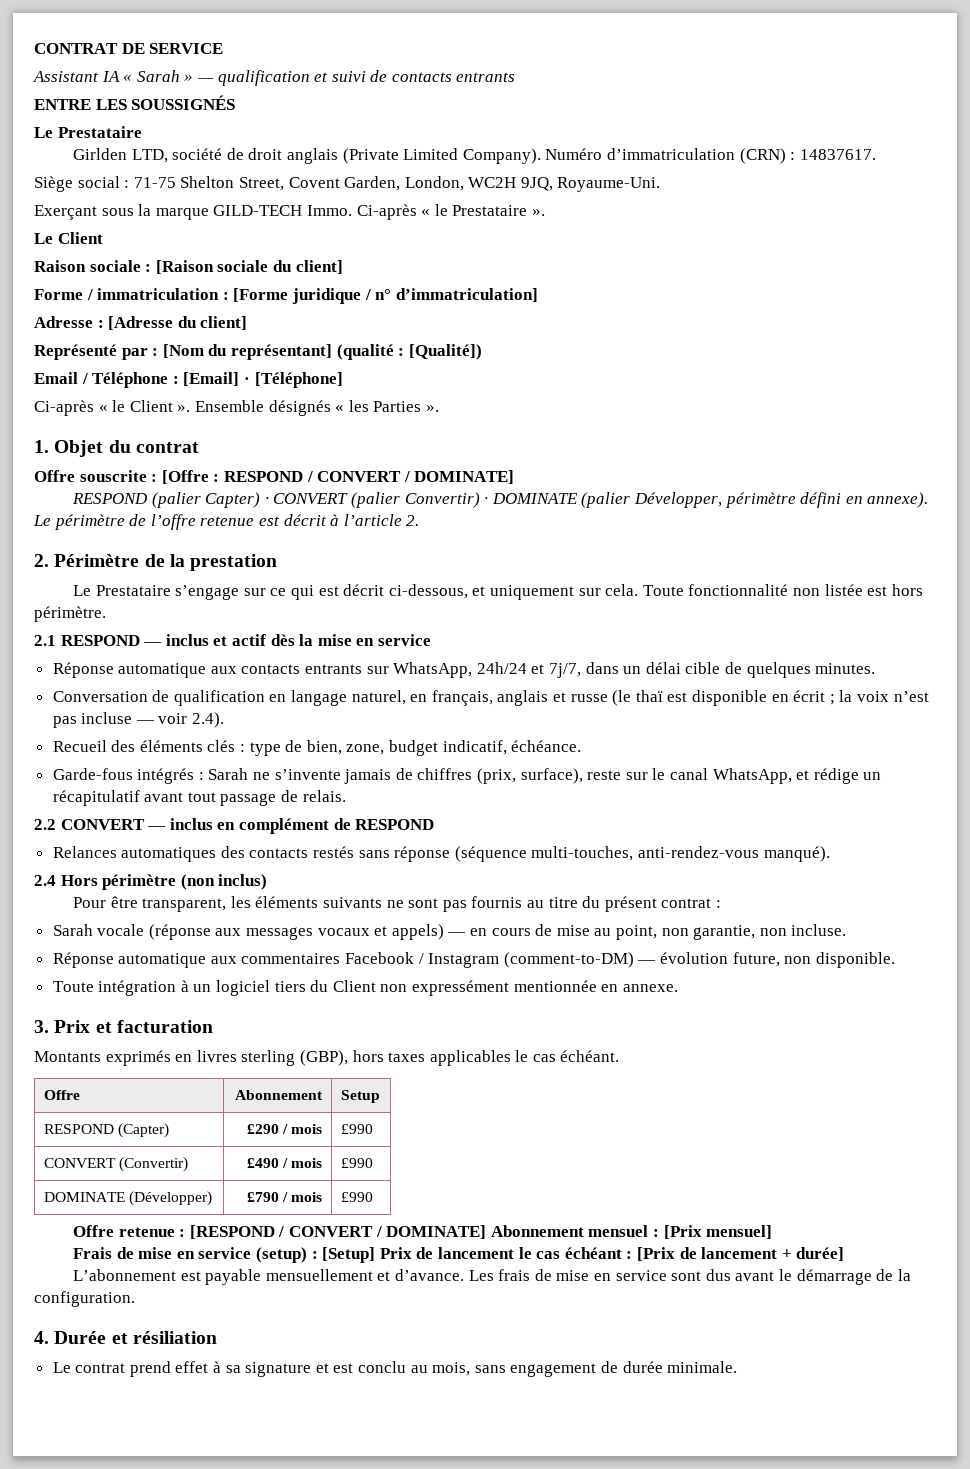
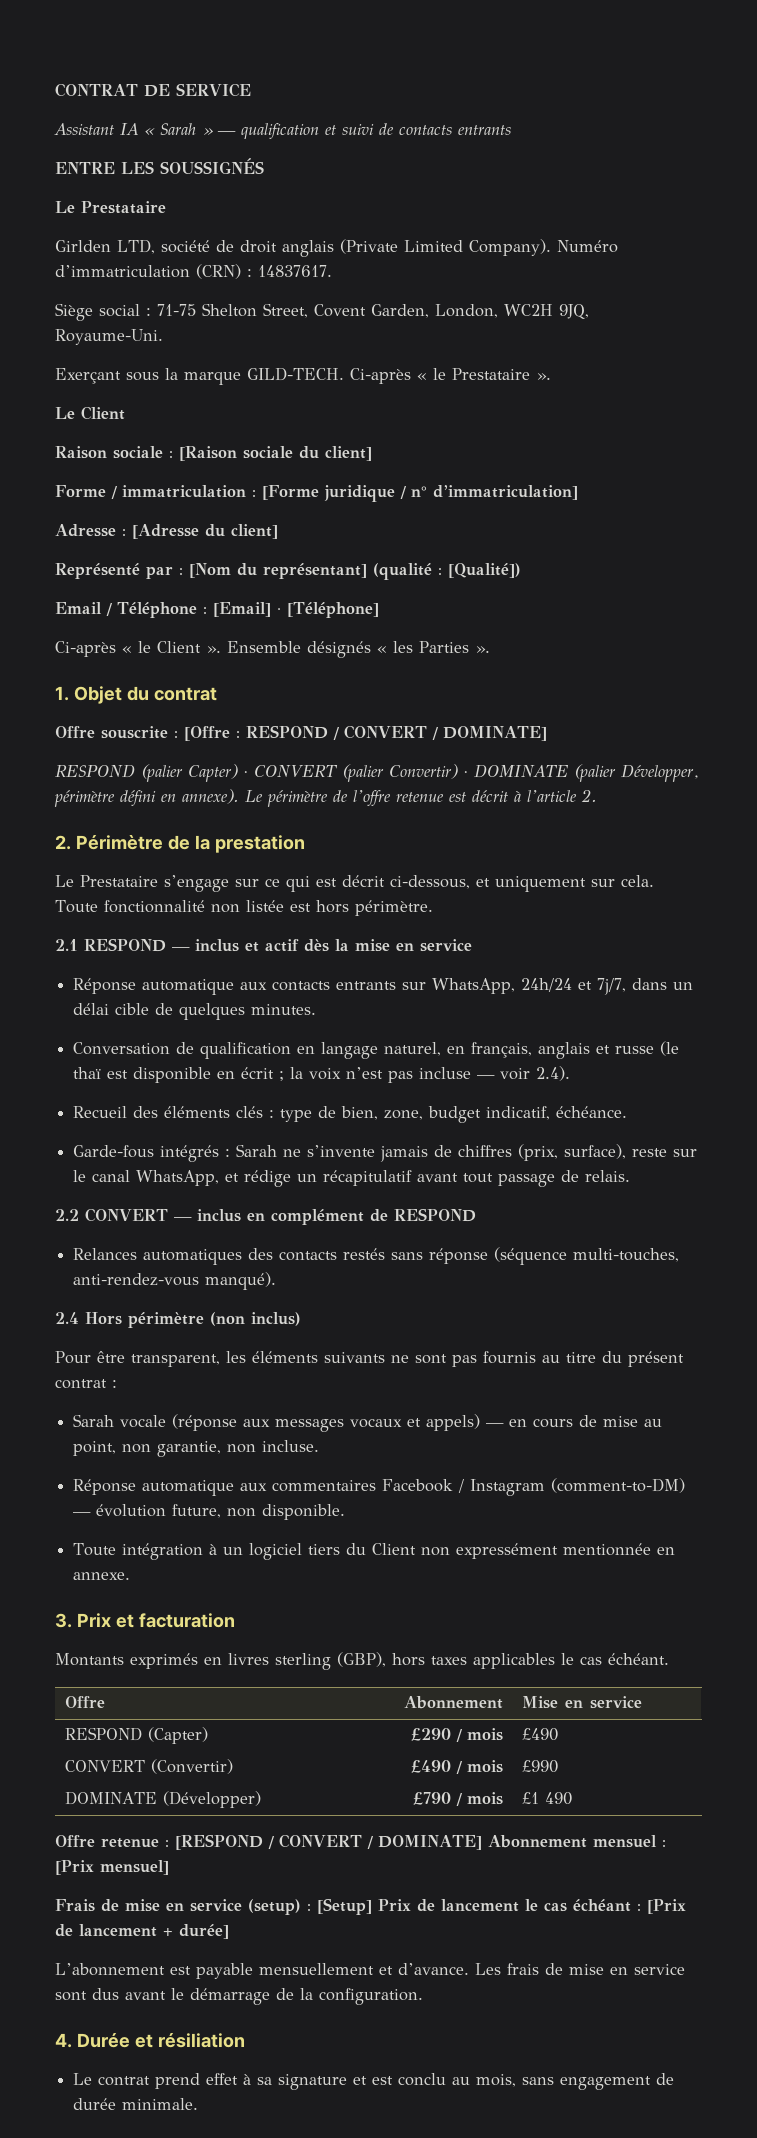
- Exerçant sous la marque GILD-TECH Immo.
+ Exerçant sous la marque GILD-TECH.
- Offre | Abonnement | Setup
+ Offre | Abonnement | Mise en service
- RESPOND (Capter) | £290 / mois | £990
+ RESPOND (Capter) | £290 / mois | £490
- DOMINATE (Développer) | £790 / mois | £990
+ DOMINATE (Développer) | £790 / mois | £1 490

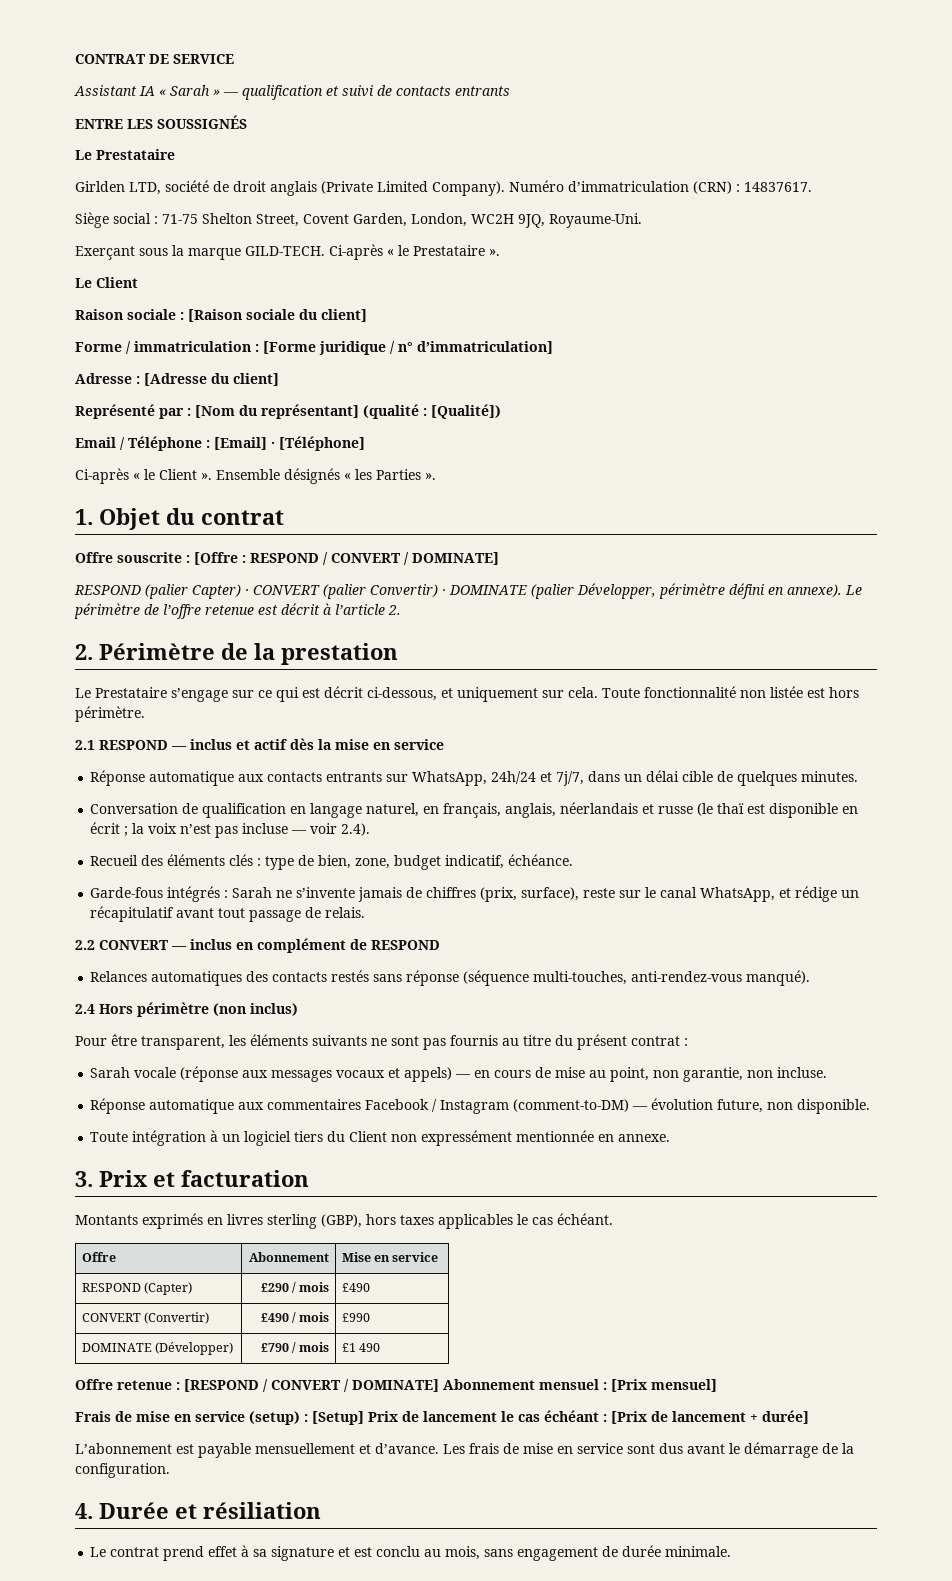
- Conversation de qualification en langage naturel, en français, anglais et russe (le thaï est disponible en écrit ; la voix n’est pas incluse — voir 2.4).
+ Conversation de qualification en langage naturel, en français, anglais, néerlandais et russe (le thaï est disponible en écrit ; la voix n’est pas incluse — voir 2.4).

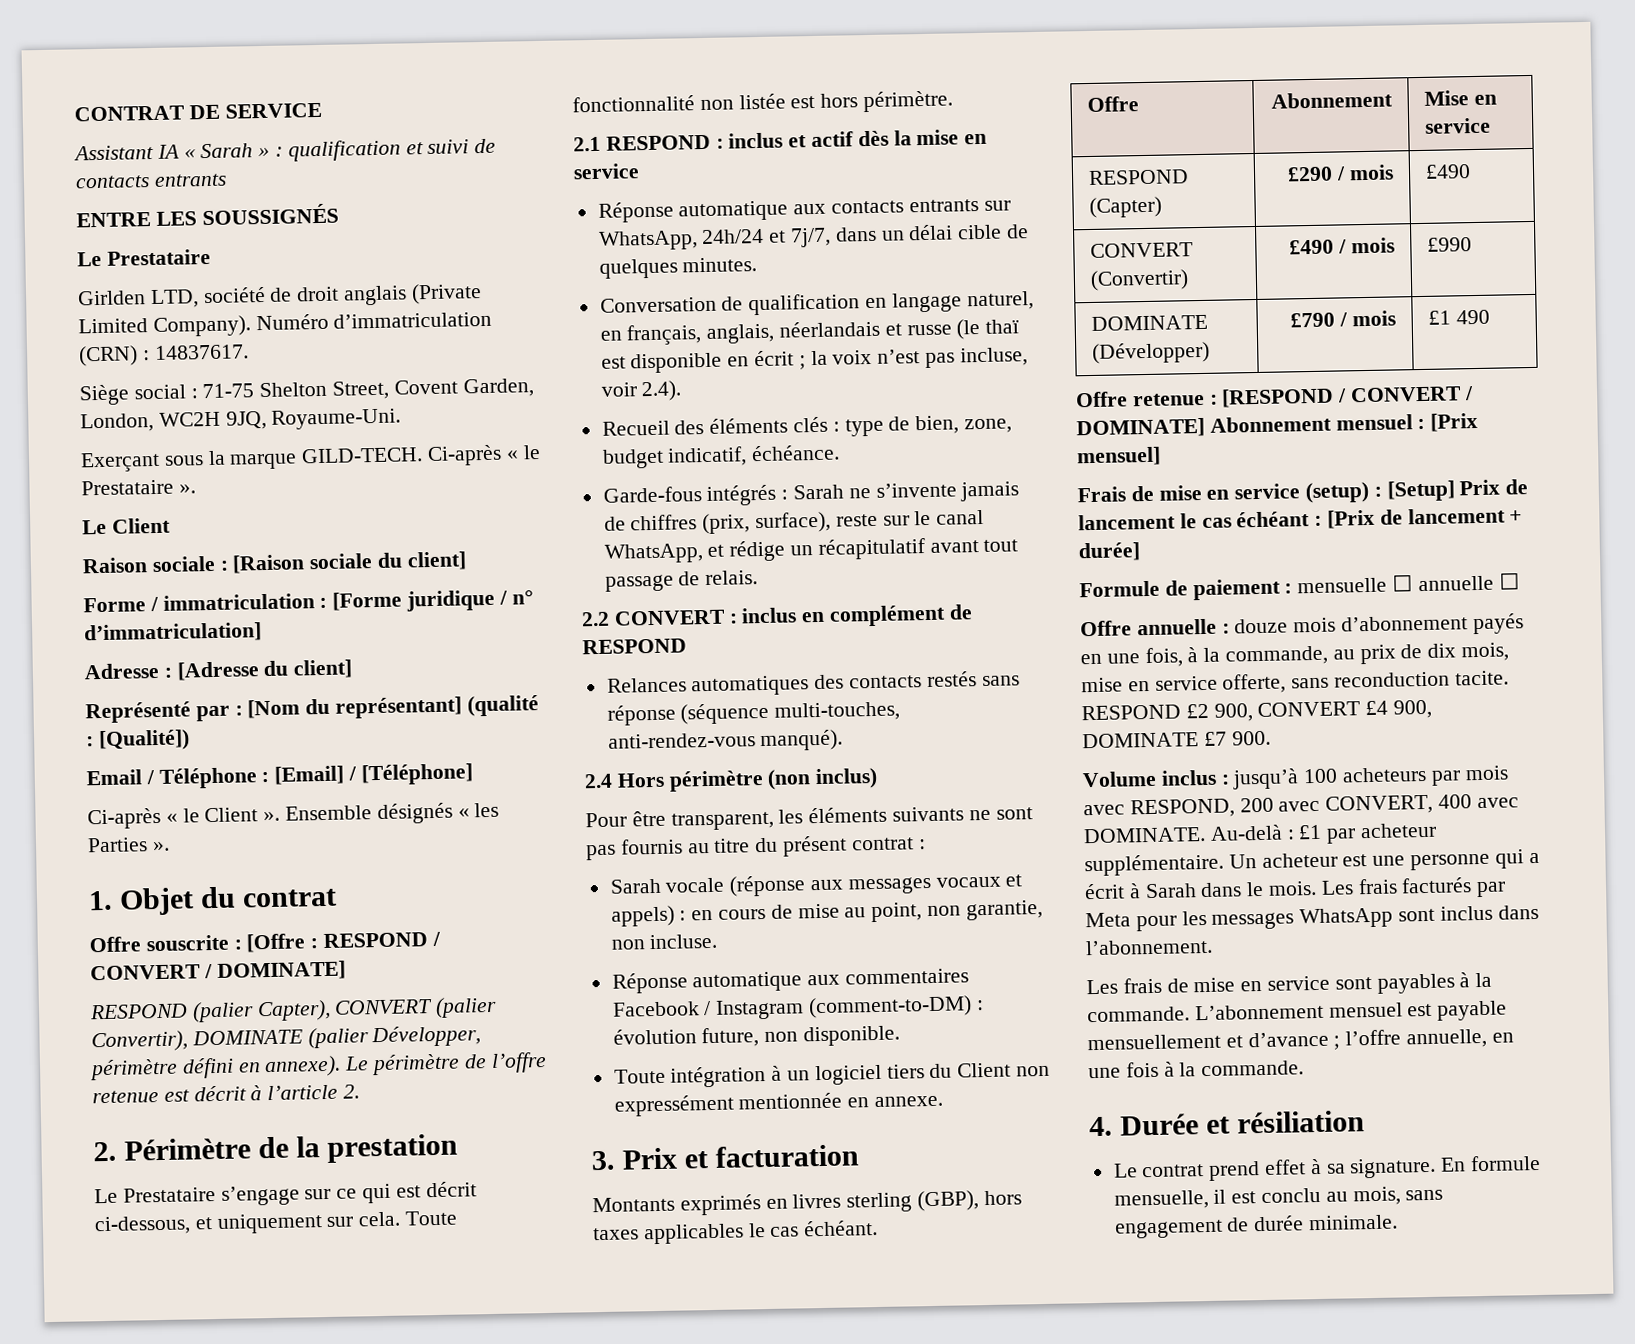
- Assistant IA « Sarah » — qualification et suivi de contacts entrants
+ Assistant IA « Sarah » : qualification et suivi de contacts entrants
- Email / Téléphone : [Email] · [Téléphone]
+ Email / Téléphone : [Email] / [Téléphone]
- RESPOND (palier Capter) · CONVERT (palier Convertir) · DOMINATE (palier Développer, périmètre défini en annexe).
+ RESPOND (palier Capter), CONVERT (palier Convertir), DOMINATE (palier Développer, périmètre défini en annexe).
- 2.1 RESPOND — inclus et actif dès la mise en service
+ 2.1 RESPOND : inclus et actif dès la mise en service
- Conversation de qualification en langage naturel, en français, anglais, néerlandais et russe (le thaï est disponible en écrit ; la voix n’est pas incluse — voir 2.4).
+ Conversation de qualification en langage naturel, en français, anglais, néerlandais et russe (le thaï est disponible en écrit ; la voix n’est pas incluse, voir 2.4).
- 2.2 CONVERT — inclus en complément de RESPOND
+ 2.2 CONVERT : inclus en complément de RESPOND
- Sarah vocale (réponse aux messages vocaux et appels) — en cours de mise au point, non garantie, non incluse.
+ Sarah vocale (réponse aux messages vocaux et appels) : en cours de mise au point, non garantie, non incluse.
- Réponse automatique aux commentaires Facebook / Instagram (comment-to-DM) — évolution future, non disponible.
+ Réponse automatique aux commentaires Facebook / Instagram (comment-to-DM) : évolution future, non disponible.
- L’abonnement est payable mensuellement et d’avance. Les frais de mise en service sont dus avant le démarrage de la configuration.
+ Formule de paiement : mensuelle ☐ annuelle ☐
+ Offre annuelle : douze mois d’abonnement payés en une fois, à la commande, au prix de dix mois, mise en service offerte, sans reconduction tacite. RESPOND £2 900, CONVERT £4 900, DOMINATE £7 900.
+ Volume inclus : jusqu’à 100 acheteurs par mois avec RESPOND, 200 avec CONVERT, 400 avec DOMINATE. Au-delà : £1 par acheteur supplémentaire. Un acheteur est une personne qui a écrit à Sarah dans le mois. Les frais facturés par Meta pour les messages WhatsApp sont inclus dans l’abonnement.
+ Les frais de mise en service sont payables à la commande. L’abonnement mensuel est payable mensuellement et d’avance ; l’offre annuelle, en une fois à la commande.
- Le contrat prend effet à sa signature et est conclu au mois, sans engagement de durée minimale.
+ Le contrat prend effet à sa signature. En formule mensuelle, il est conclu au mois, sans engagement de durée minimale.

